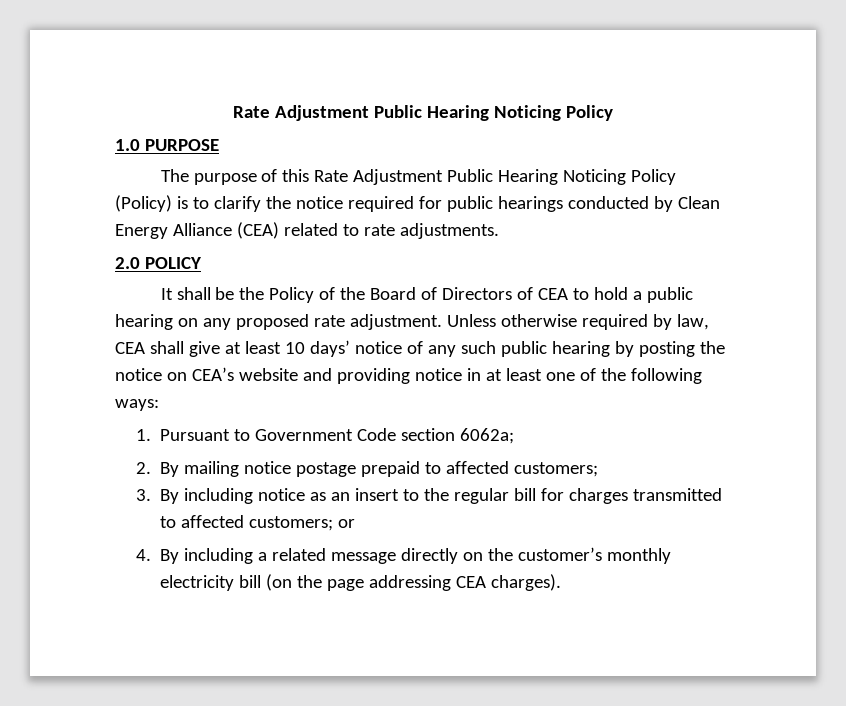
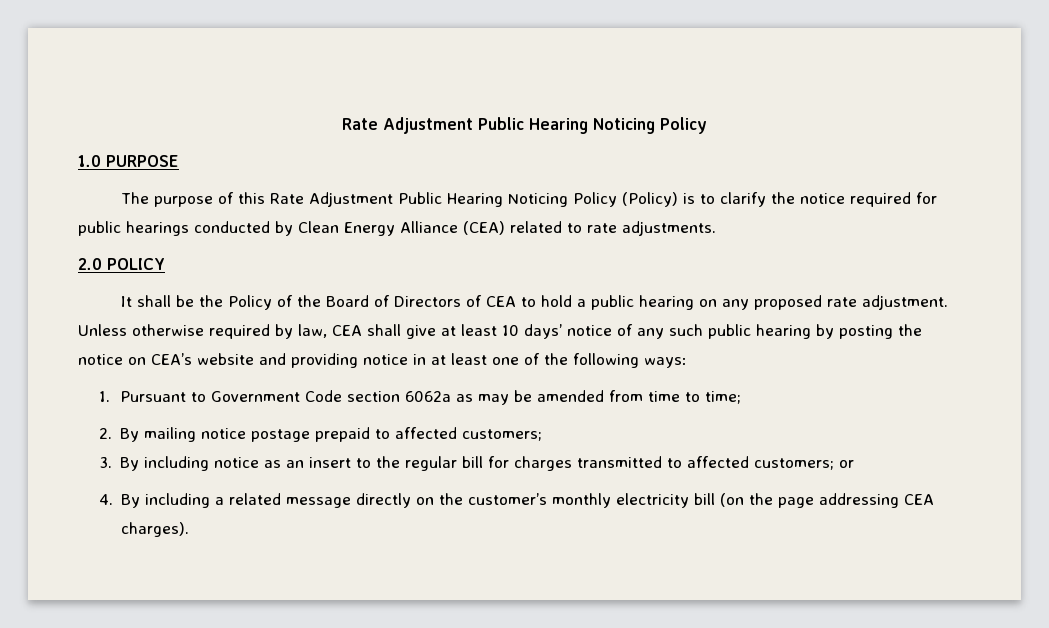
- 1. Pursuant to Government Code section 6062a;
+ 1. Pursuant to Government Code section 6062a as may be amended from time to time;

